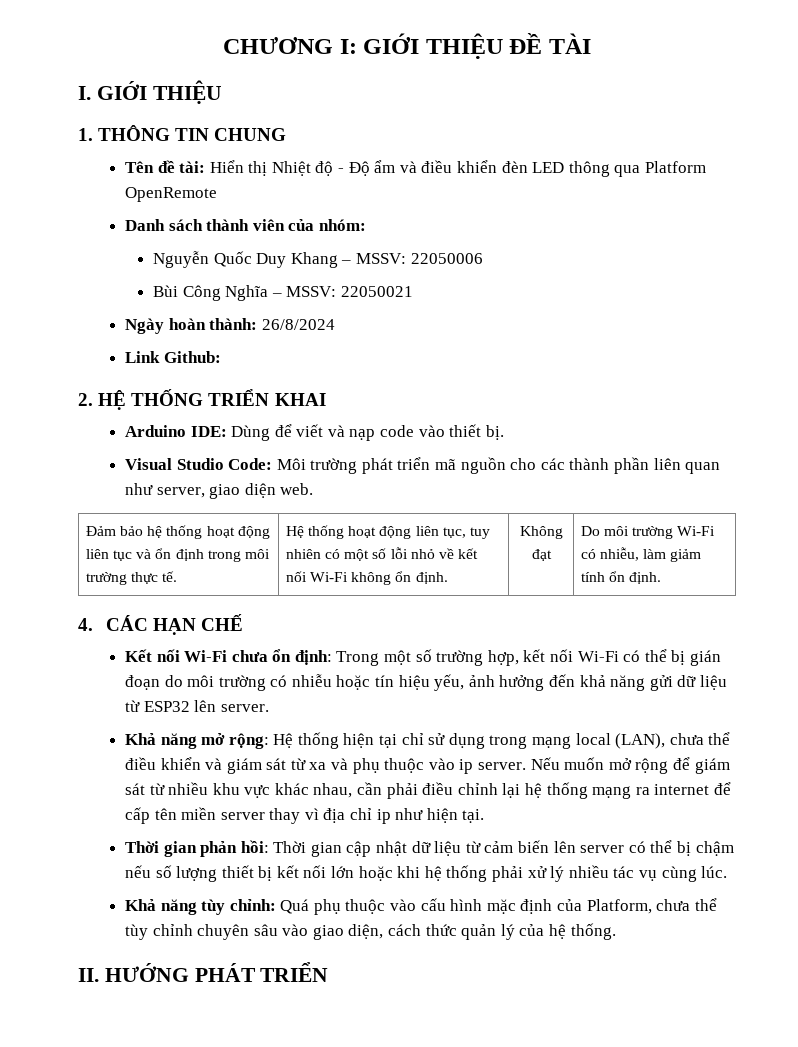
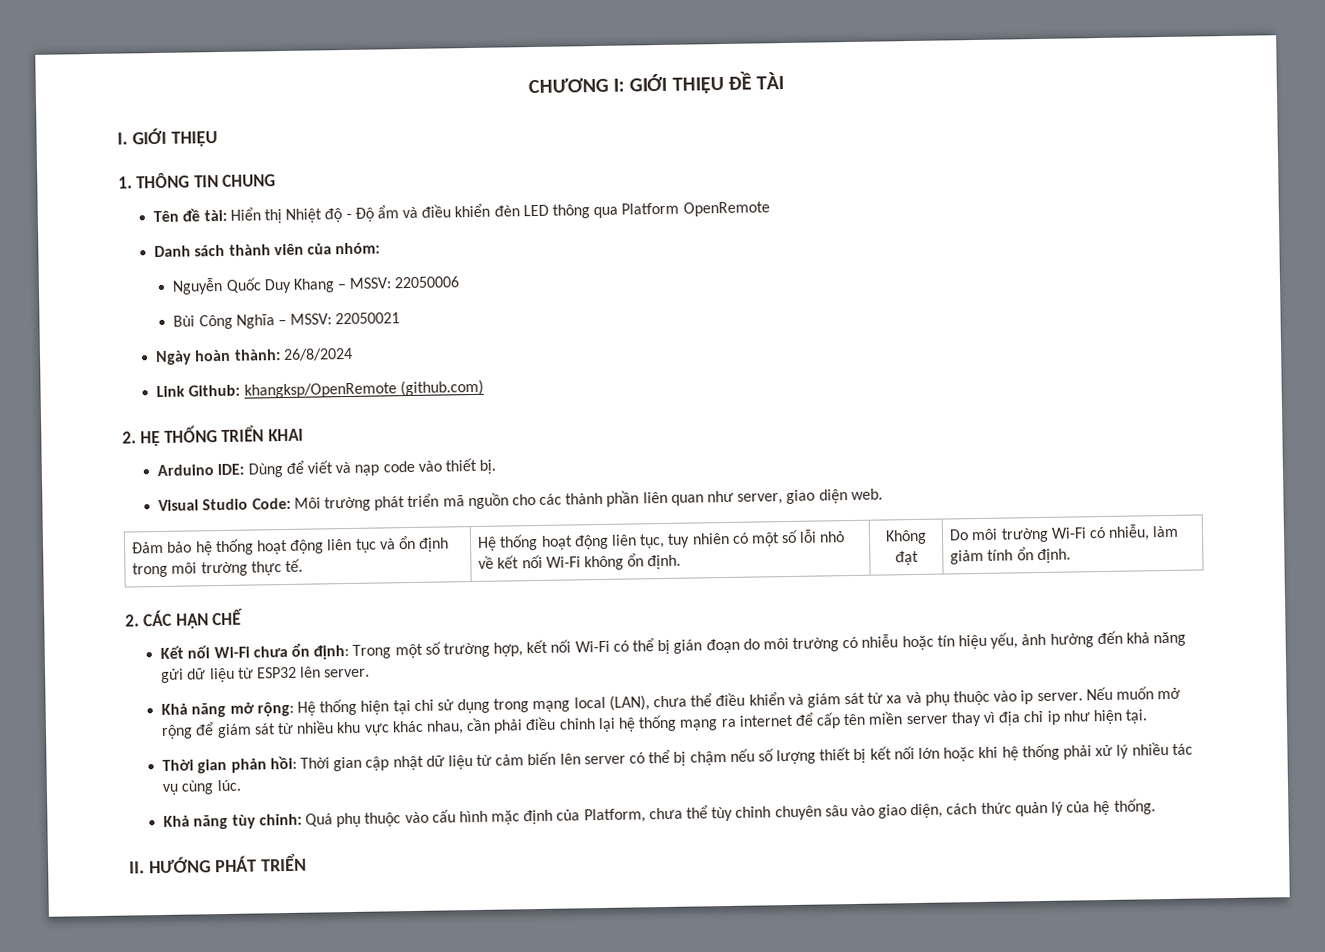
- Link Github:
+ Link Github: khangksp/OpenRemote (github.com)
- 4. CÁC HẠN CHẾ
+ 2. CÁC HẠN CHẾ

